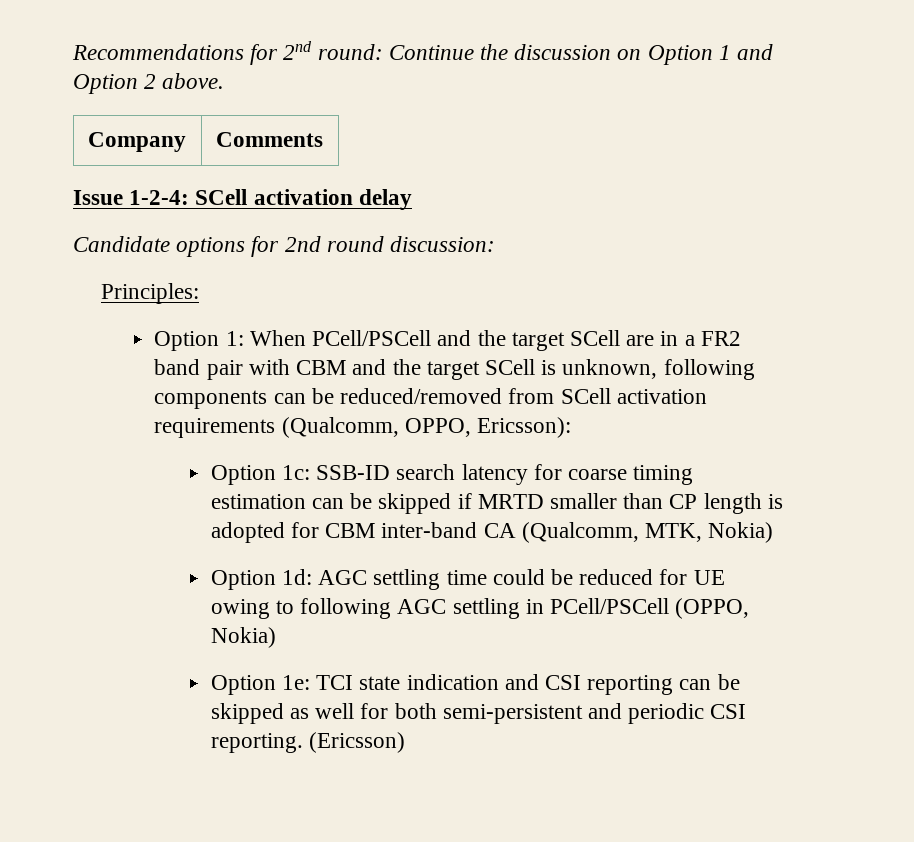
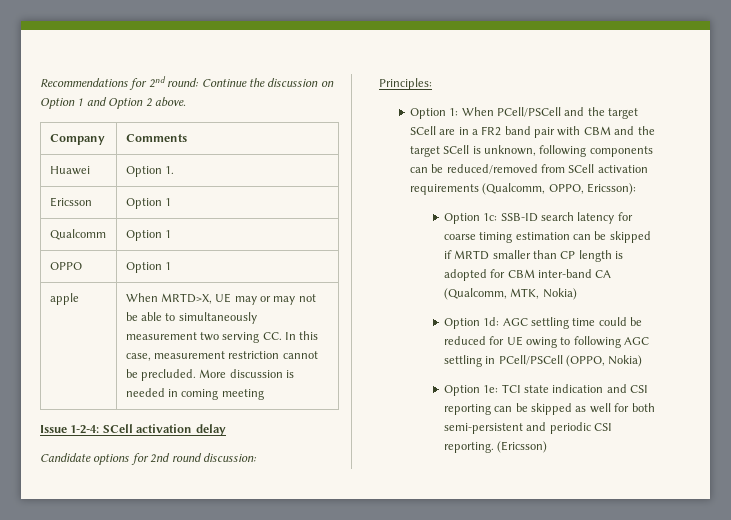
+ Huawei | Option 1.
+ Ericsson | Option 1
+ Qualcomm | Option 1
+ OPPO | Option 1
+ apple | When MRTD>X, UE may or may not be able to simultaneously measurement two serving CC. In this case, measurement restriction cannot be precluded. More discussion is needed in coming meeting

